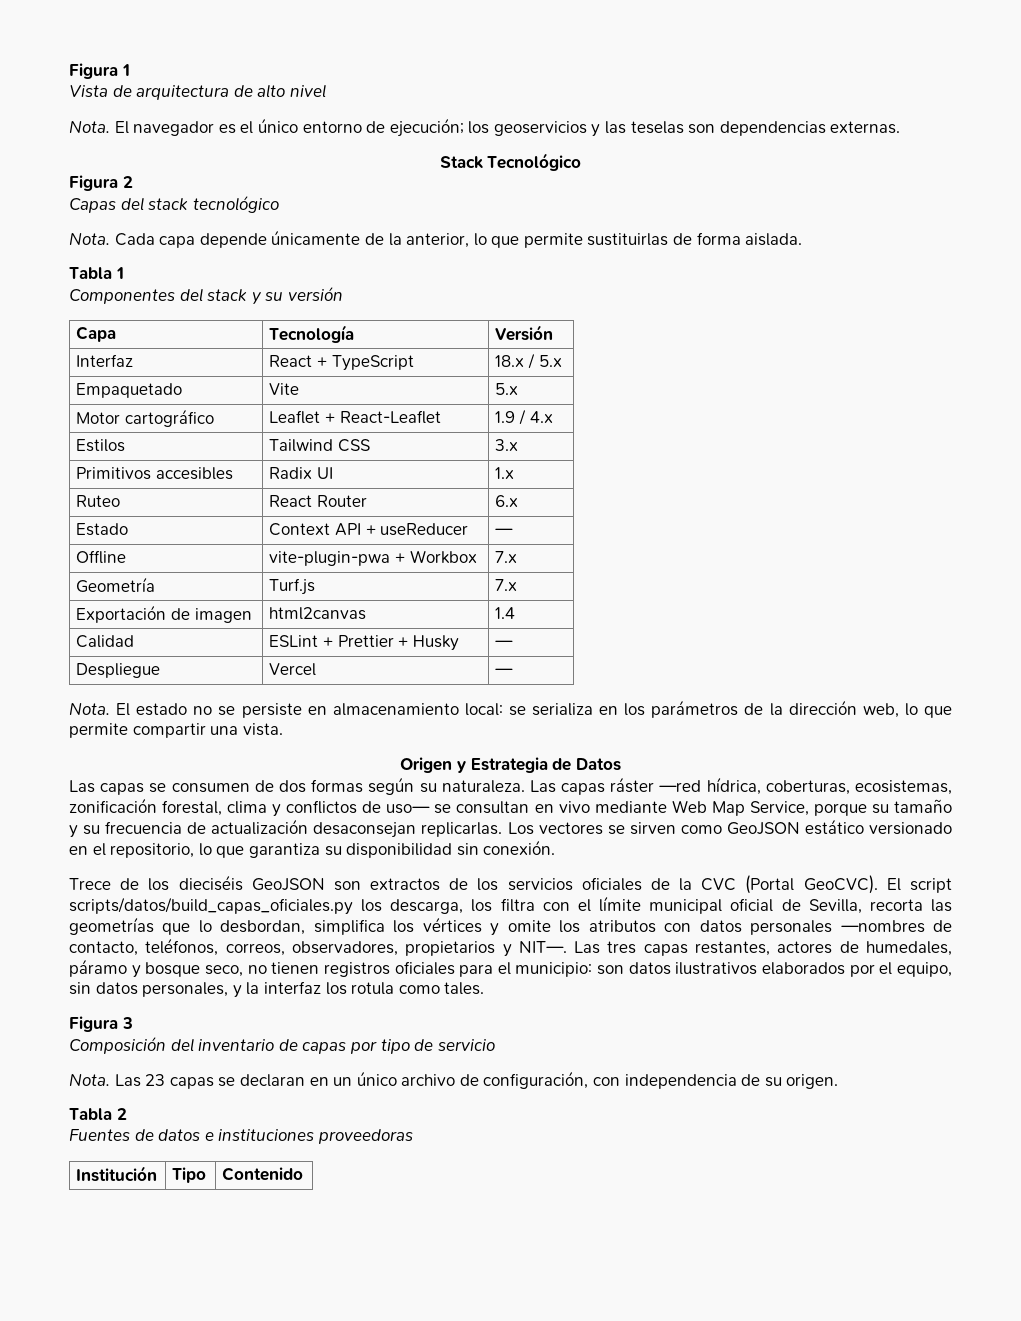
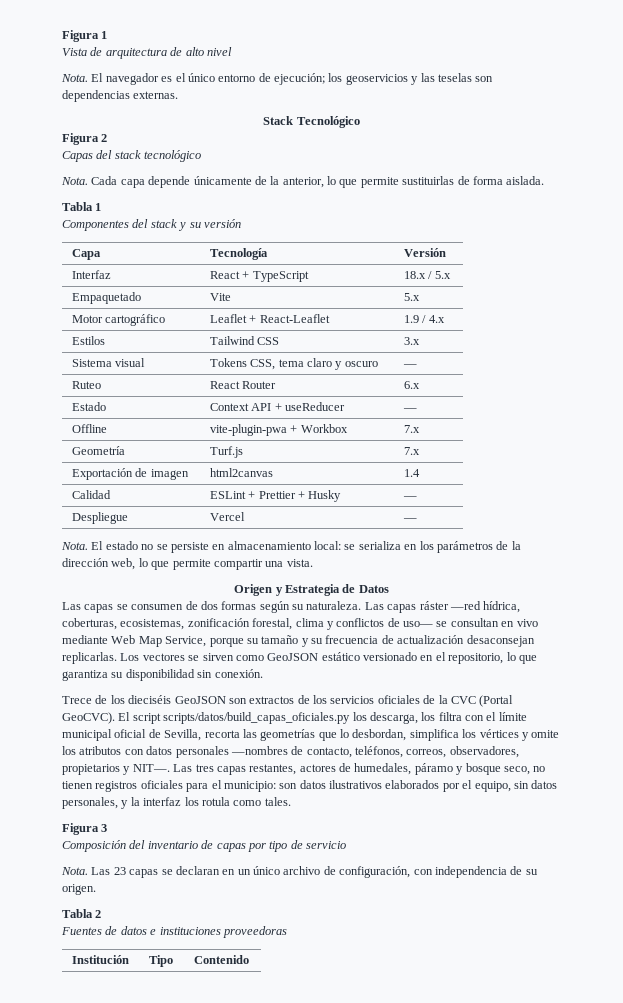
- Primitivos accesibles | Radix UI | 1.x
+ Sistema visual | Tokens CSS, tema claro y oscuro | —

